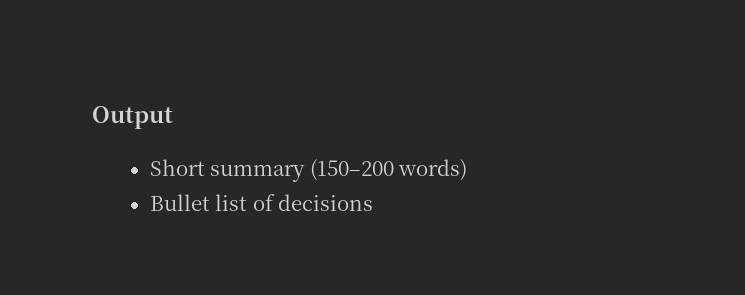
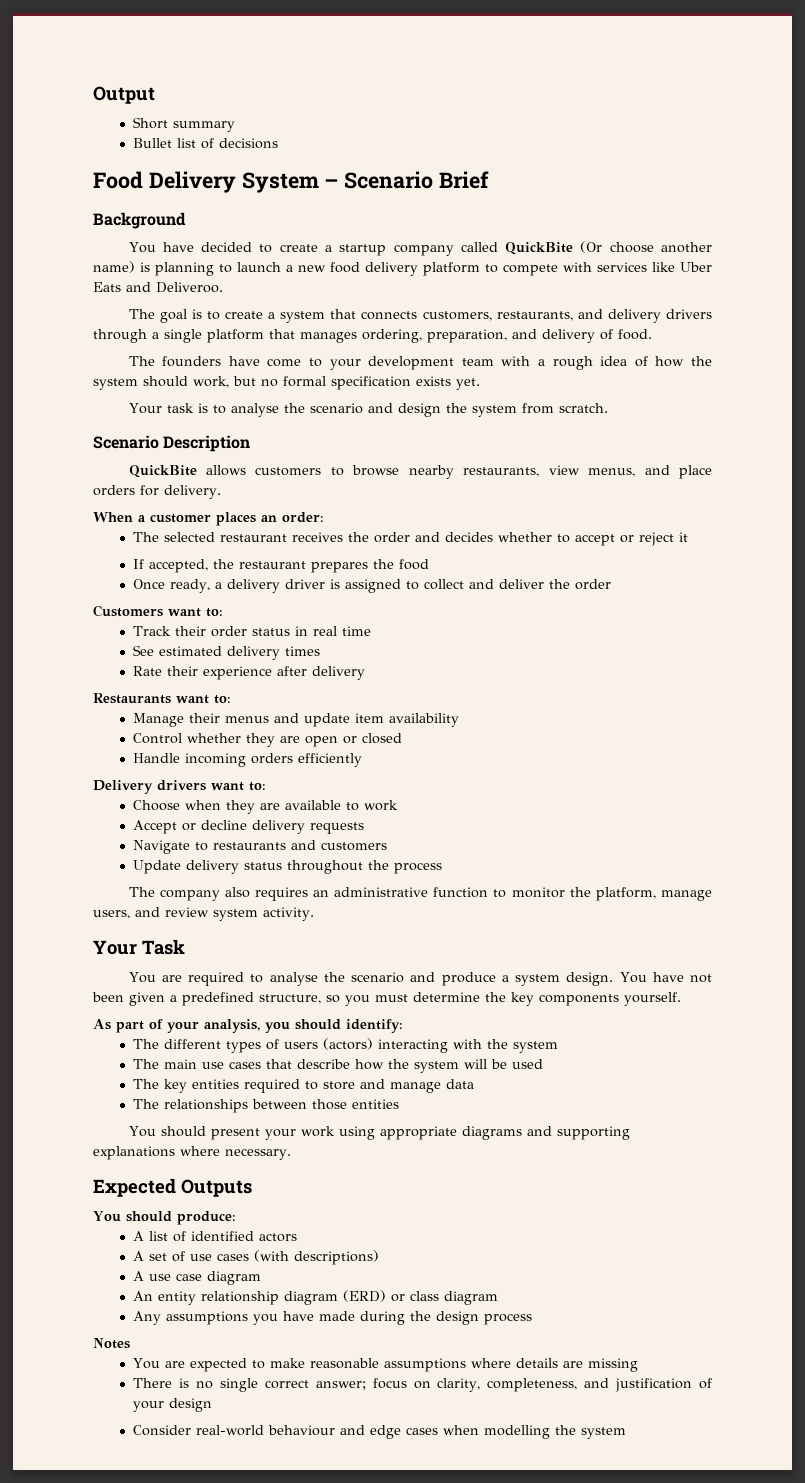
- Short summary (150–200 words)
+ Short summary
+ Food Delivery System – Scenario Brief
+ Background
+ You have decided to create a startup company called QuickBite (Or choose another name) is planning to launch a new food delivery platform to compete with services like Uber Eats and Deliveroo.
+ The goal is to create a system that connects customers, restaurants, and delivery drivers through a single platform that manages ordering, preparation, and delivery of food.
+ The founders have come to your development team with a rough idea of how the system should work, but no formal specification exists yet.
+ Your task is to analyse the scenario and design the system from scratch.
+ Scenario Description
+ QuickBite allows customers to browse nearby restaurants, view menus, and place orders for delivery.
+ When a customer places an order:
+ The selected restaurant receives the order and decides whether to accept or reject it
+ If accepted, the restaurant prepares the food
+ Once ready, a delivery driver is assigned to collect and deliver the order
+ Customers want to:
+ Track their order status in real time
+ See estimated delivery times
+ Rate their experience after delivery
+ Restaurants want to:
+ Manage their menus and update item availability
+ Control whether they are open or closed
+ Handle incoming orders efficiently
+ Delivery drivers want to:
+ Choose when they are available to work
+ Accept or decline delivery requests
+ Navigate to restaurants and customers
+ Update delivery status throughout the process
+ The company also requires an administrative function to monitor the platform, manage users, and review system activity.
+ Your Task
+ You are required to analyse the scenario and produce a system design. You have not been given a predefined structure, so you must determine the key components yourself.
+ As part of your analysis, you should identify:
+ The different types of users (actors) interacting with the system
+ The main use cases that describe how the system will be used
+ The key entities required to store and manage data
+ The relationships between those entities
+ You should present your work using appropriate diagrams and supporting explanations where necessary.
+ Expected Outputs
+ You should produce:
+ A list of identified actors
+ A set of use cases (with descriptions)
+ A use case diagram
+ An entity relationship diagram (ERD) or class diagram
+ Any assumptions you have made during the design process
+ Notes
+ You are expected to make reasonable assumptions where details are missing
+ There is no single correct answer; focus on clarity, completeness, and justification of your design
+ Consider real-world behaviour and edge cases when modelling the system

